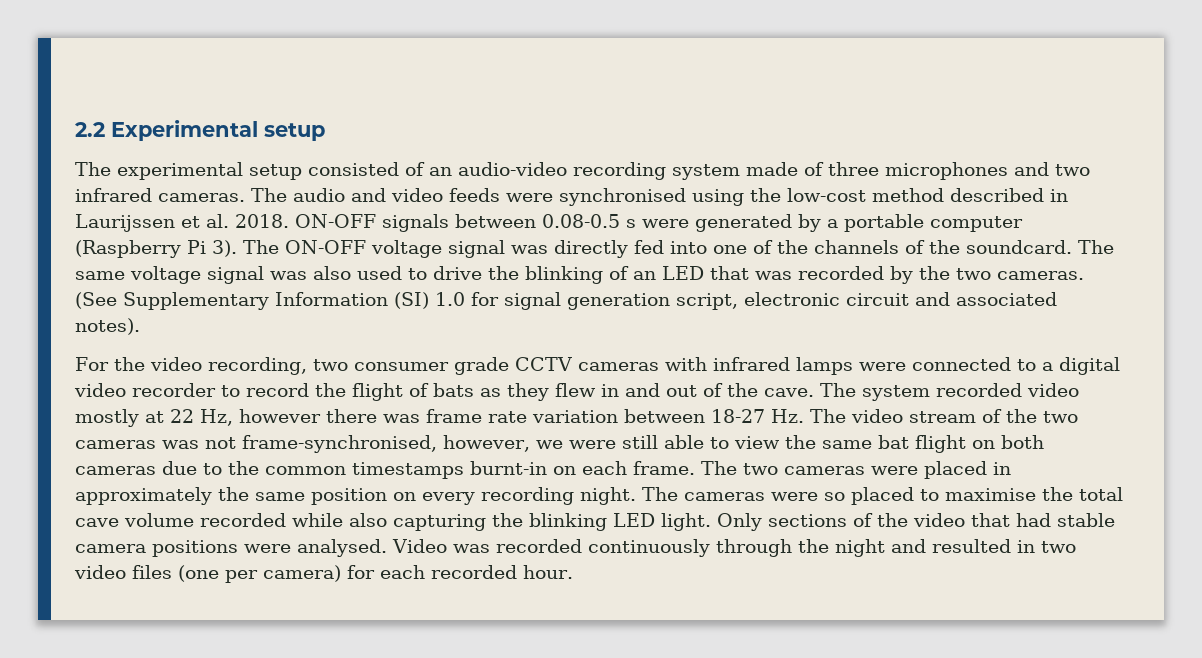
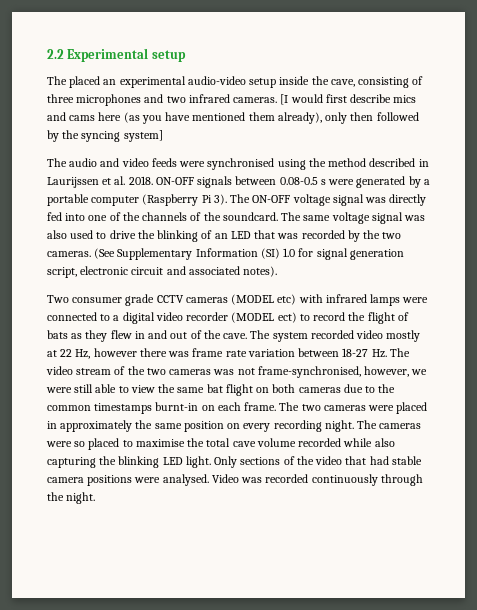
- The experimental setup consisted of an audio-video recording system made of three microphones and two infrared cameras. The audio and video feeds were synchronised using the low-cost method described in Laurijssen et al. 2018.
+ The placed an experimental audio-video setup inside the cave, consisting of three microphones and two infrared cameras. [I would first describe mics and cams here (as you have mentioned them already), only then followed by the syncing system]
+ The audio and video feeds were synchronised using the method described in Laurijssen et al. 2018.
- For the video recording, two consumer grade CCTV cameras with infrared lamps were connected to a digital video recorder to record the flight of bats as they flew in and out of the cave.
+ Two consumer grade CCTV cameras (MODEL etc) with infrared lamps were connected to a digital video recorder (MODEL ect) to record the flight of bats as they flew in and out of the cave.
- Video was recorded continuously through the night and resulted in two video files (one per camera) for each recorded hour.
+ Video was recorded continuously through the night.

